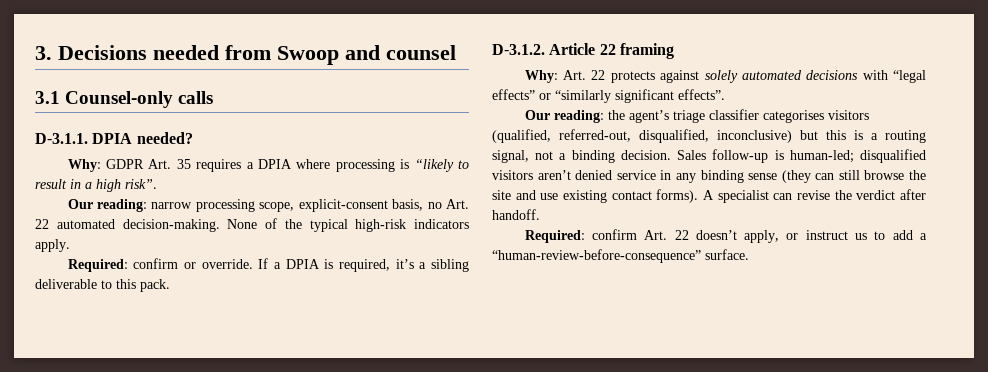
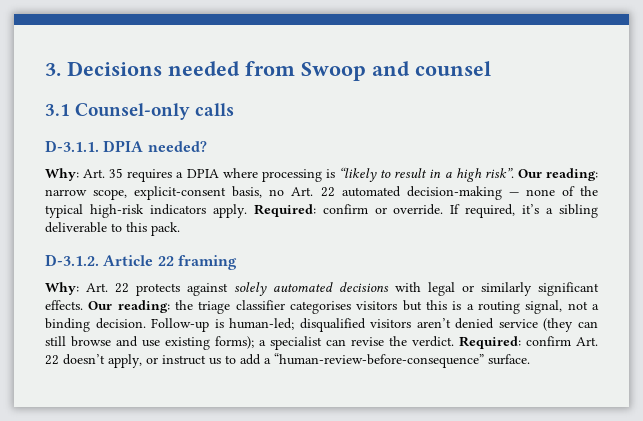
- Why: GDPR Art. 35 requires a DPIA where processing is “likely to result in a high risk”.
- Our reading: narrow processing scope, explicit-consent basis, no Art. 22 automated decision-making. None of the typical high-risk indicators apply.
- Required: confirm or override.
+ Why: Art. 35 requires a DPIA where processing is “likely to result in a high risk”. Our reading: narrow scope, explicit-consent basis, no Art. 22 automated decision-making — none of the typical high-risk indicators apply. Required: confirm or override.
- If a DPIA is required, it’s a sibling deliverable to this pack.
+ If required, it’s a sibling deliverable to this pack.
- Why: Art. 22 protects against solely automated decisions with “legal effects” or “similarly significant effects”.
- Our reading: the agent’s triage classifier categorises visitors (qualified, referred-out, disqualified, inconclusive) but this is a routing signal, not a binding decision.
+ Why: Art. 22 protects against solely automated decisions with legal or similarly significant effects. Our reading: the triage classifier categorises visitors but this is a routing signal, not a binding decision.
- Sales follow-up is human-led; disqualified visitors aren’t denied service in any binding sense (they can still browse the site and use existing contact forms). A specialist can revise the verdict after handoff.
- Required: confirm Art. 22 doesn’t apply, or instruct us to add a “human-review-before-consequence” surface.
+ Follow-up is human-led; disqualified visitors aren’t denied service (they can still browse and use existing forms); a specialist can revise the verdict. Required: confirm Art. 22 doesn’t apply, or instruct us to add a “human-review-before-consequence” surface.

